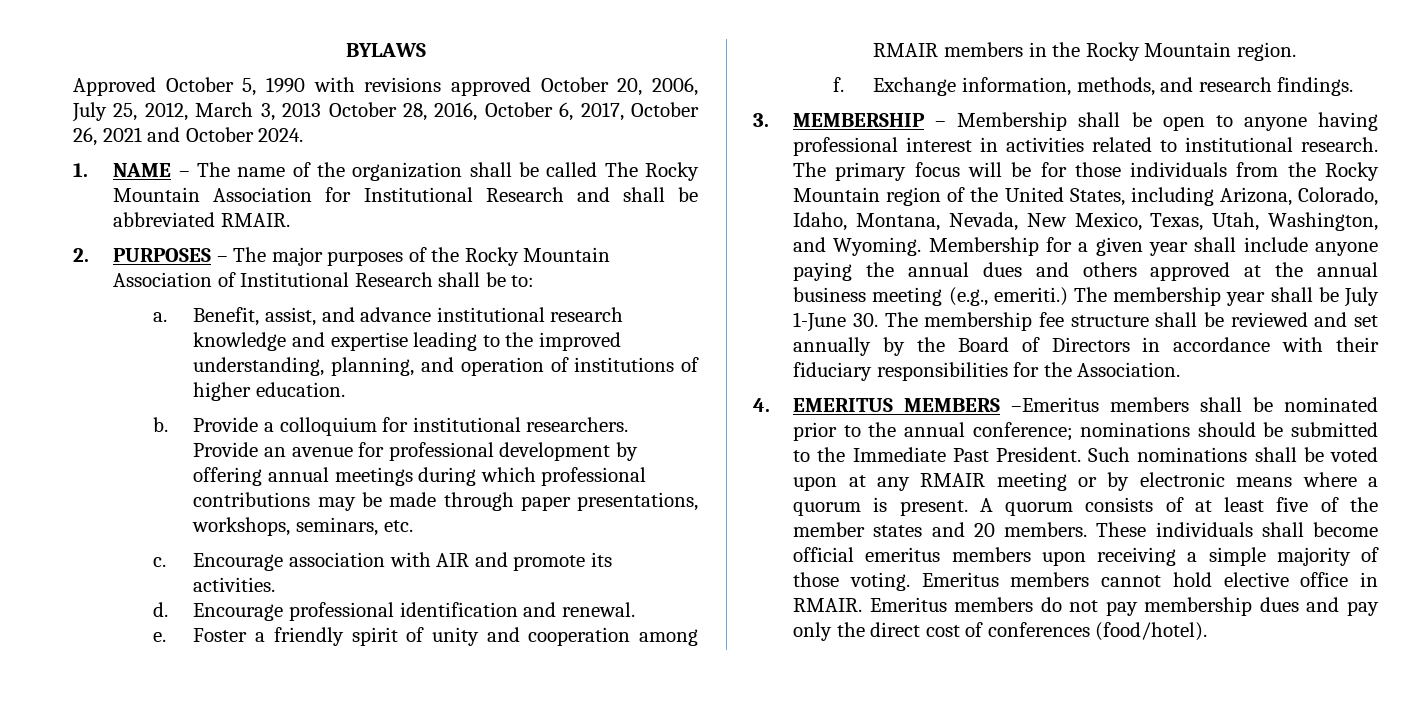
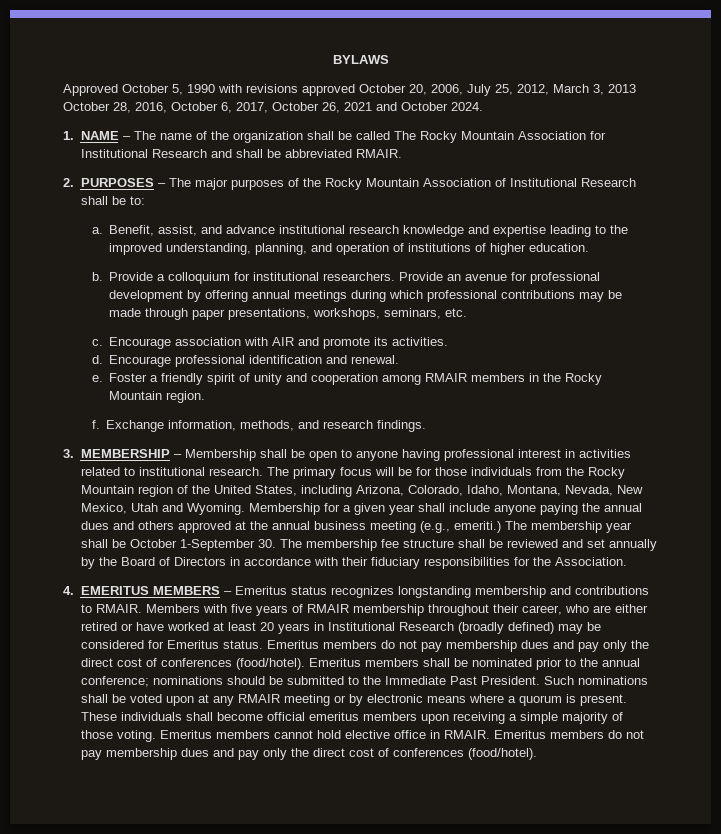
- The primary focus will be for those individuals from the Rocky Mountain region of the United States, including Arizona, Colorado, Idaho, Montana, Nevada, New Mexico, Texas, Utah, Washington, and Wyoming.
+ The primary focus will be for those individuals from the Rocky Mountain region of the United States, including Arizona, Colorado, Idaho, Montana, Nevada, New Mexico, Utah and Wyoming.
- The membership year shall be July 1-June 30. The membership fee structure shall be reviewed and set annually by the Board of Directors in accordance with their fiduciary responsibilities for the Association.
+ The membership year shall be October 1-September 30. The membership fee structure shall be reviewed and set annually by the Board of Directors in accordance with their fiduciary responsibilities for the Association.
- 4. EMERITUS MEMBERS –Emeritus members shall be nominated prior to the annual conference; nominations should be submitted to the Immediate Past President.
+ 4. EMERITUS MEMBERS – Emeritus status recognizes longstanding membership and contributions to RMAIR. Members with five years of RMAIR membership throughout their career, who are either retired or have worked at least 20 years in Institutional Research (broadly defined) may be considered for Emeritus status. Emeritus members do not pay membership dues and pay only the direct cost of conferences (food/hotel). Emeritus members shall be nominated prior to the annual conference; nominations should be submitted to the Immediate Past President.
- A quorum consists of at least five of the member states and 20 members.

